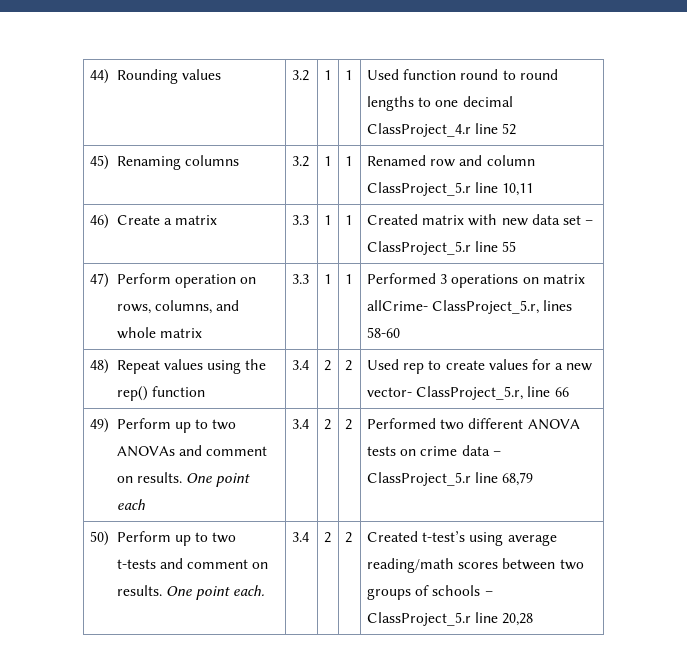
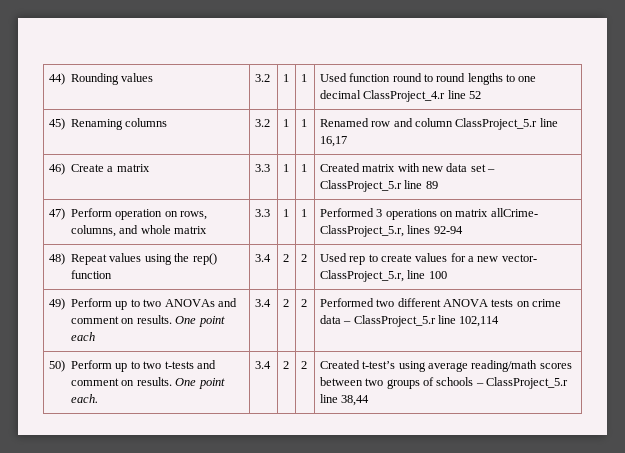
- 45) Renaming columns | 3.2 | 1 | 1 | Renamed row and column ClassProject_5.r line 10,11
+ 45) Renaming columns | 3.2 | 1 | 1 | Renamed row and column ClassProject_5.r line 16,17
- 46) Create a matrix | 3.3 | 1 | 1 | Created matrix with new data set – ClassProject_5.r line 55
+ 46) Create a matrix | 3.3 | 1 | 1 | Created matrix with new data set – ClassProject_5.r line 89
- 47) Perform operation on rows, columns, and whole matrix | 3.3 | 1 | 1 | Performed 3 operations on matrix allCrime- ClassProject_5.r, lines 58-60
+ 47) Perform operation on rows, columns, and whole matrix | 3.3 | 1 | 1 | Performed 3 operations on matrix allCrime- ClassProject_5.r, lines 92-94
- 48) Repeat values using the rep() function | 3.4 | 2 | 2 | Used rep to create values for a new vector- ClassProject_5.r, line 66
+ 48) Repeat values using the rep() function | 3.4 | 2 | 2 | Used rep to create values for a new vector- ClassProject_5.r, line 100
- 49) Perform up to two ANOVAs and comment on results. One point each | 3.4 | 2 | 2 | Performed two different ANOVA tests on crime data – ClassProject_5.r line 68,79
+ 49) Perform up to two ANOVAs and comment on results. One point each | 3.4 | 2 | 2 | Performed two different ANOVA tests on crime data – ClassProject_5.r line 102,114
- 50) Perform up to two t-tests and comment on results. One point each. | 3.4 | 2 | 2 | Created t-test’s using average reading/math scores between two groups of schools – ClassProject_5.r line 20,28
+ 50) Perform up to two t-tests and comment on results. One point each. | 3.4 | 2 | 2 | Created t-test’s using average reading/math scores between two groups of schools – ClassProject_5.r line 38,44

